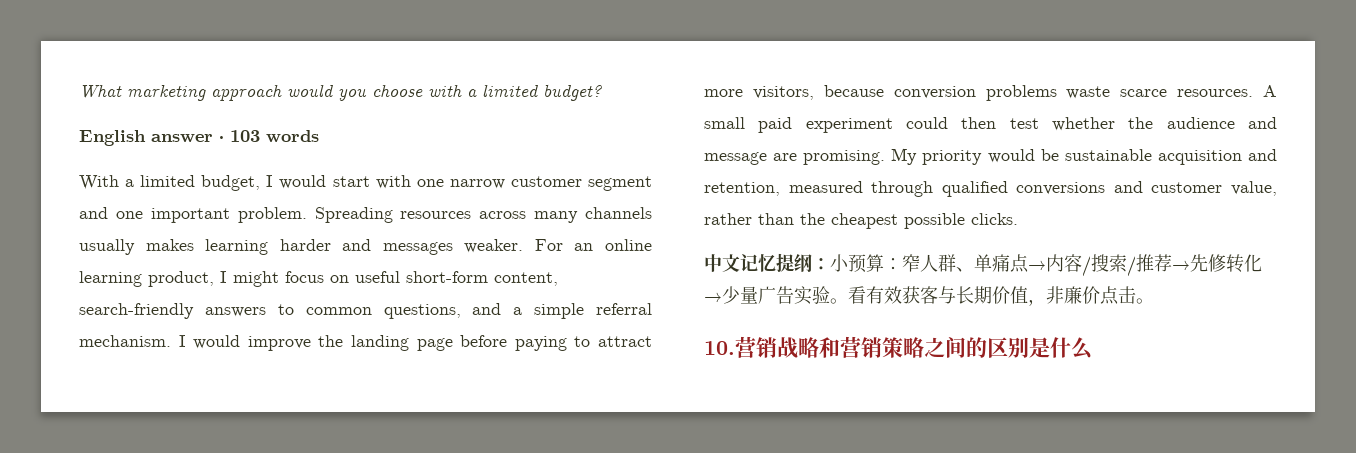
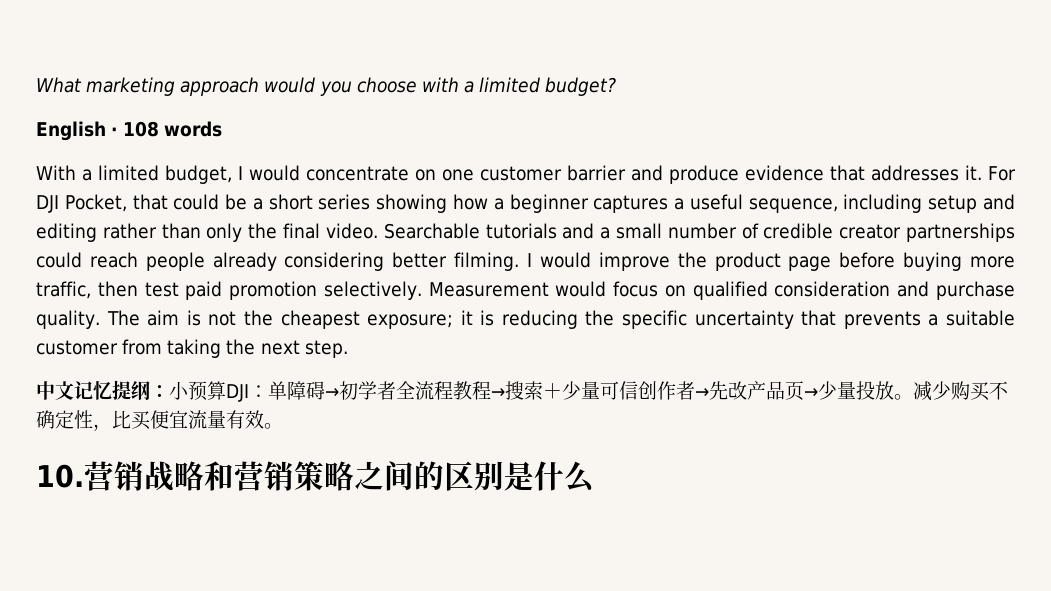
- English answer · 103 words
+ English · 108 words
- With a limited budget, I would start with one narrow customer segment and one important problem. Spreading resources across many channels usually makes learning harder and messages weaker. For an online learning product, I might focus on useful short-form content, search-friendly answers to common questions, and a simple referral mechanism.
+ With a limited budget, I would concentrate on one customer barrier and produce evidence that addresses it. For DJI Pocket, that could be a short series showing how a beginner captures a useful sequence, including setup and editing rather than only the final video. Searchable tutorials and a small number of credible creator partnerships could reach people already considering better filming.
- I would improve the landing page before paying to attract more visitors, because conversion problems waste scarce resources. A small paid experiment could then test whether the audience and message are promising. My priority would be sustainable acquisition and retention, measured through qualified conversions and customer value, rather than the cheapest possible clicks.
+ I would improve the product page before buying more traffic, then test paid promotion selectively. Measurement would focus on qualified consideration and purchase quality. The aim is not the cheapest exposure; it is reducing the specific uncertainty that prevents a suitable customer from taking the next step.
- 中文记忆提纲：小预算：窄人群、单痛点→内容/搜索/推荐→先修转化→少量广告实验。看有效获客与长期价值，非廉价点击。
+ 中文记忆提纲：小预算DJI：单障碍→初学者全流程教程→搜索＋少量可信创作者→先改产品页→少量投放。减少购买不确定性，比买便宜流量有效。

